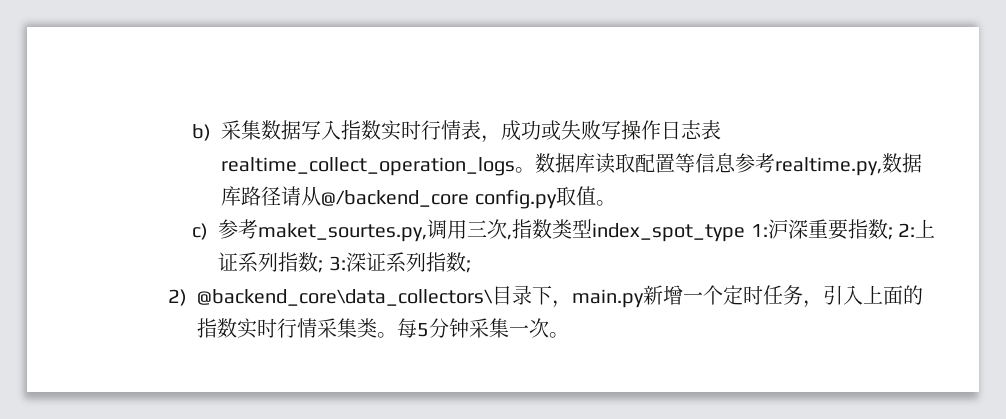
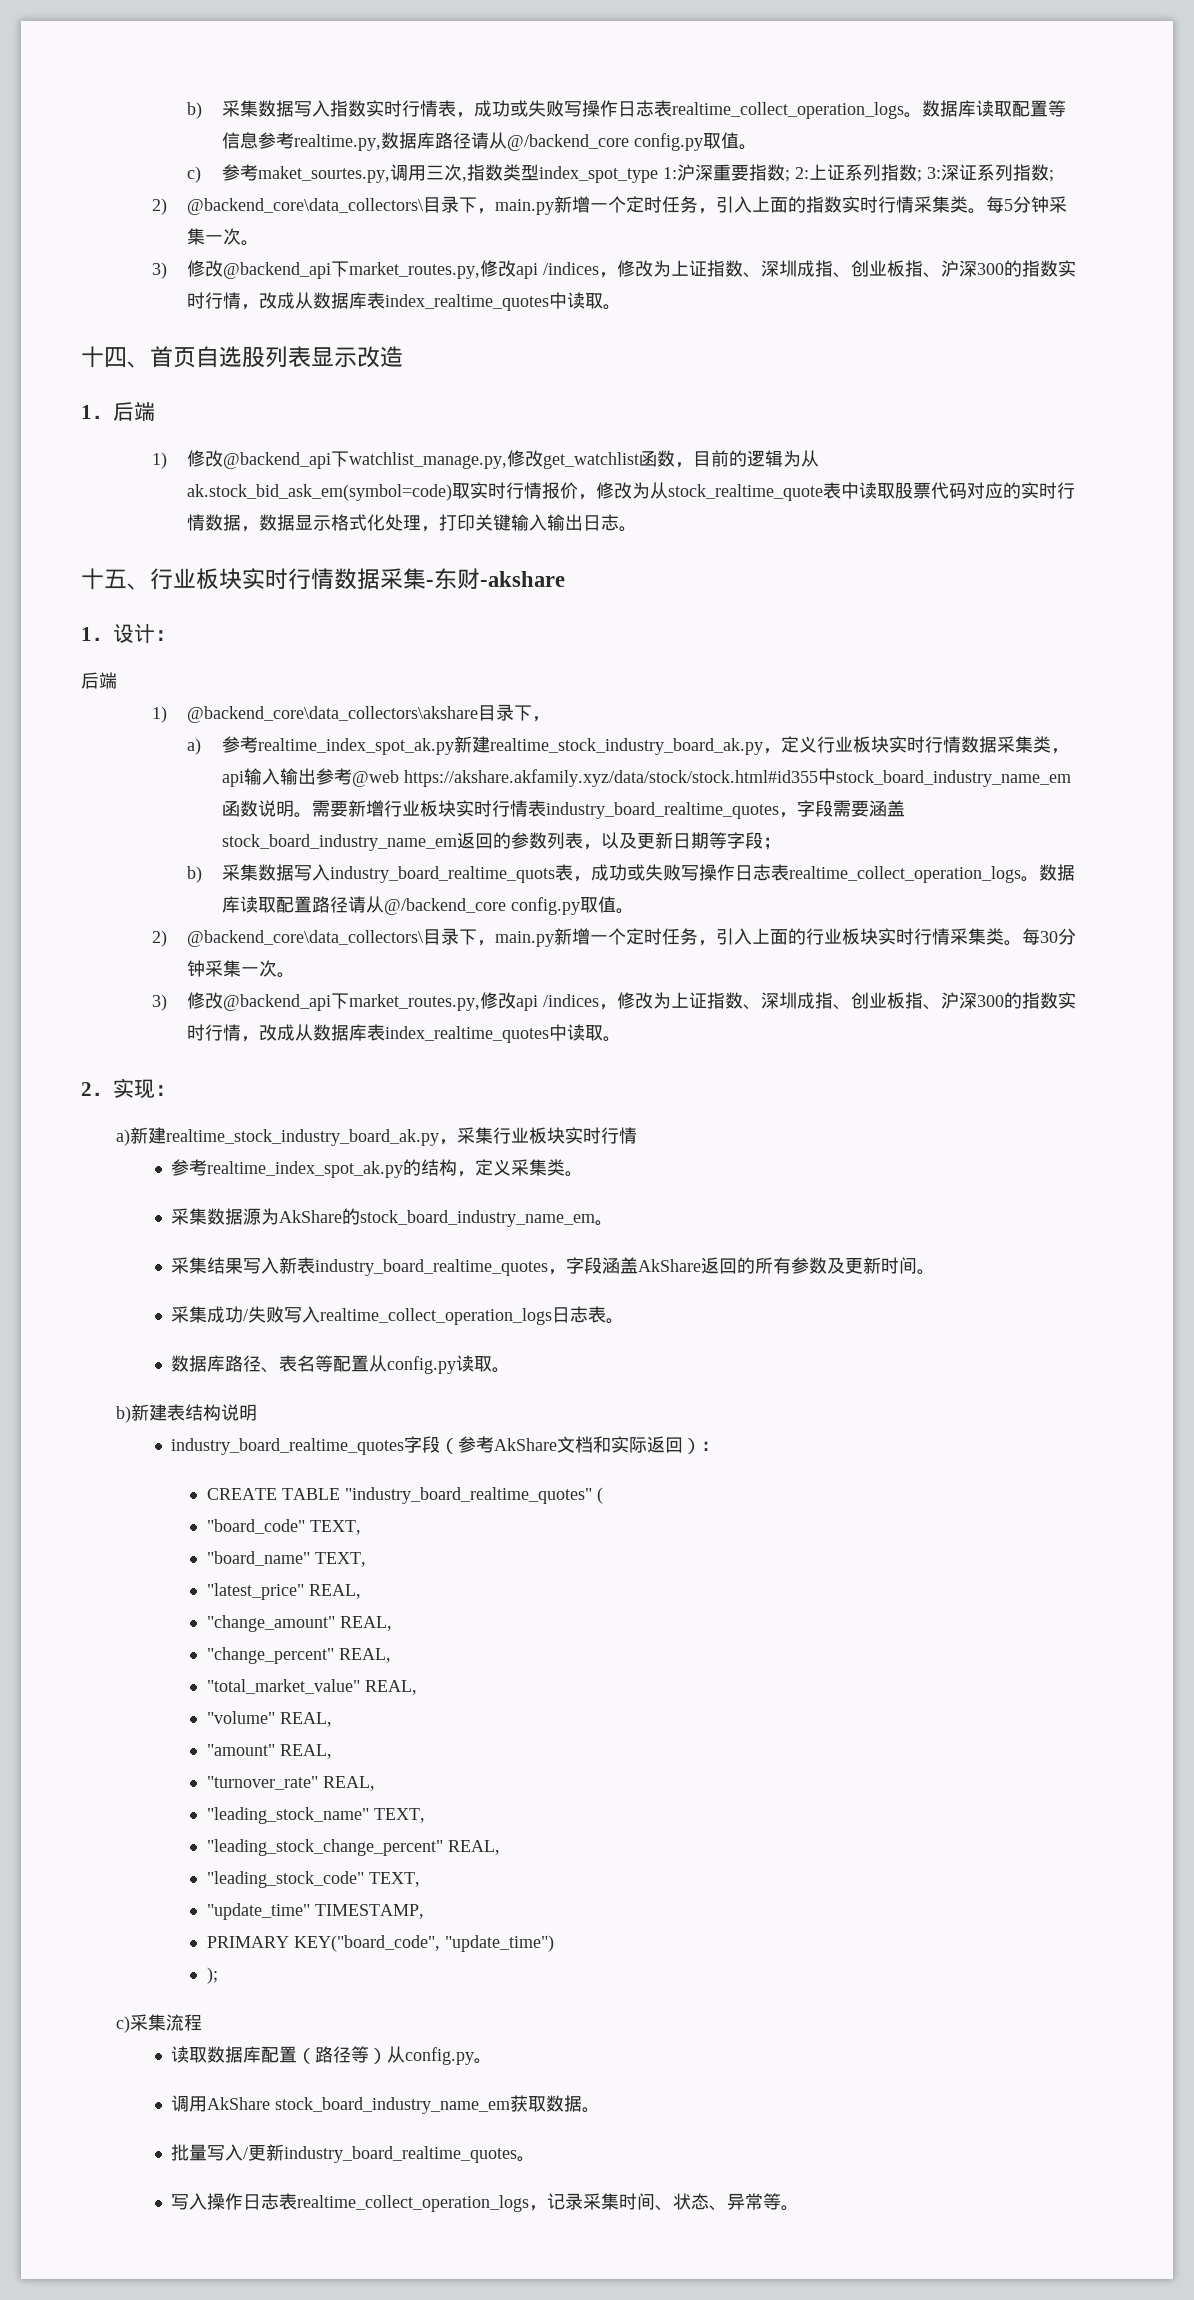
  每5分钟采集一次。
+ 3)修改@backend_api下market_routes.py,修改api /indices，修改为上证指数、深圳成指、创业板指、沪深300的指数实时行情，改成从数据库表index_realtime_quotes中读取。
+ 十四、首页自选股列表显示改造
+ 1．后端
+ 1)修改@backend_api下watchlist_manage.py,修改get_watchlist函数，目前的逻辑为从ak.stock_bid_ask_em(symbol=code)取实时行情报价，修改为从stock_realtime_quote表中读取股票代码对应的实时行情数据，数据显示格式化处理，打印关键输入输出日志。
+ 十五、行业板块实时行情数据采集-东财-akshare
+ 1．设计：
+ 后端
+ 1) @backend_core\data_collectors\akshare目录下，
+ a)参考realtime_index_spot_ak.py新建realtime_stock_industry_board_ak.py，定义行业板块实时行情数据采集类，api输入输出参考@web https://akshare.akfamily.xyz/data/stock/stock.html#id355中stock_board_industry_name_em函数说明。需要新增行业板块实时行情表industry_board_realtime_quotes，字段需要涵盖stock_board_industry_name_em返回的参数列表，以及更新日期等字段；
+ b)采集数据写入industry_board_realtime_quots表，成功或失败写操作日志表realtime_collect_operation_logs。数据库读取配置路径请从@/backend_core config.py取值。
+ 2) @backend_core\data_collectors\目录下，main.py新增一个定时任务，引入上面的行业板块实时行情采集类。每30分钟采集一次。
+ 3)修改@backend_api下market_routes.py,修改api /indices，修改为上证指数、深圳成指、创业板指、沪深300的指数实时行情，改成从数据库表index_realtime_quotes中读取。
+ 2．实现：
+ a)新建realtime_stock_industry_board_ak.py，采集行业板块实时行情
+ 参考realtime_index_spot_ak.py的结构，定义采集类。
+ 采集数据源为AkShare的stock_board_industry_name_em。
+ 采集结果写入新表industry_board_realtime_quotes，字段涵盖AkShare返回的所有参数及更新时间。
+ 采集成功/失败写入realtime_collect_operation_logs日志表。
+ 数据库路径、表名等配置从config.py读取。
+ b)新建表结构说明
+ industry_board_realtime_quotes字段（参考AkShare文档和实际返回）：
+ CREATE TABLE "industry_board_realtime_quotes" (
+ "board_code" TEXT,
+ "board_name" TEXT,
+ "latest_price" REAL,
+ "change_amount" REAL,
+ "change_percent" REAL,
+ "total_market_value" REAL,
+ "volume" REAL,
+ "amount" REAL,
+ "turnover_rate" REAL,
+ "leading_stock_name" TEXT,
+ "leading_stock_change_percent" REAL,
+ "leading_stock_code" TEXT,
+ "update_time" TIMESTAMP,
+ PRIMARY KEY("board_code", "update_time")
+ );
+ c)采集流程
+ 读取数据库配置（路径等）从config.py。
+ 调用AkShare stock_board_industry_name_em获取数据。
+ 批量写入/更新industry_board_realtime_quotes。
+ 写入操作日志表realtime_collect_operation_logs，记录采集时间、状态、异常等。

